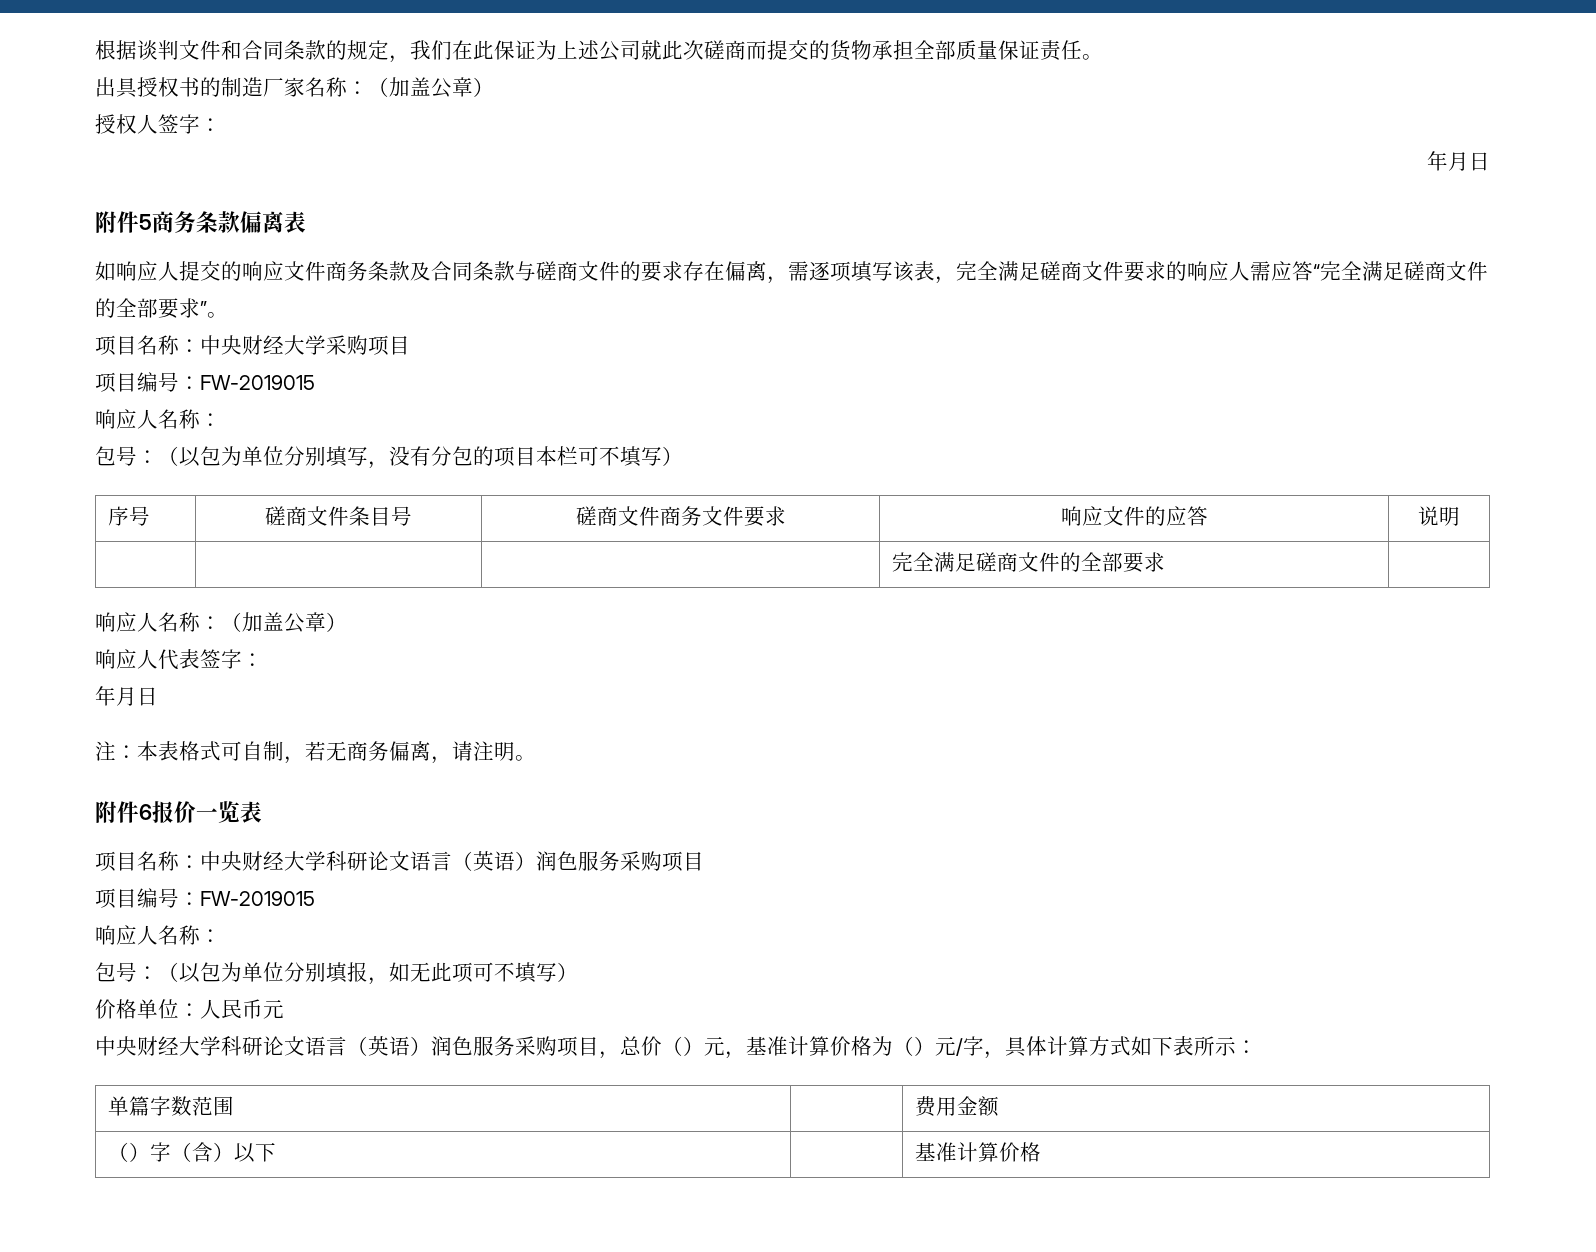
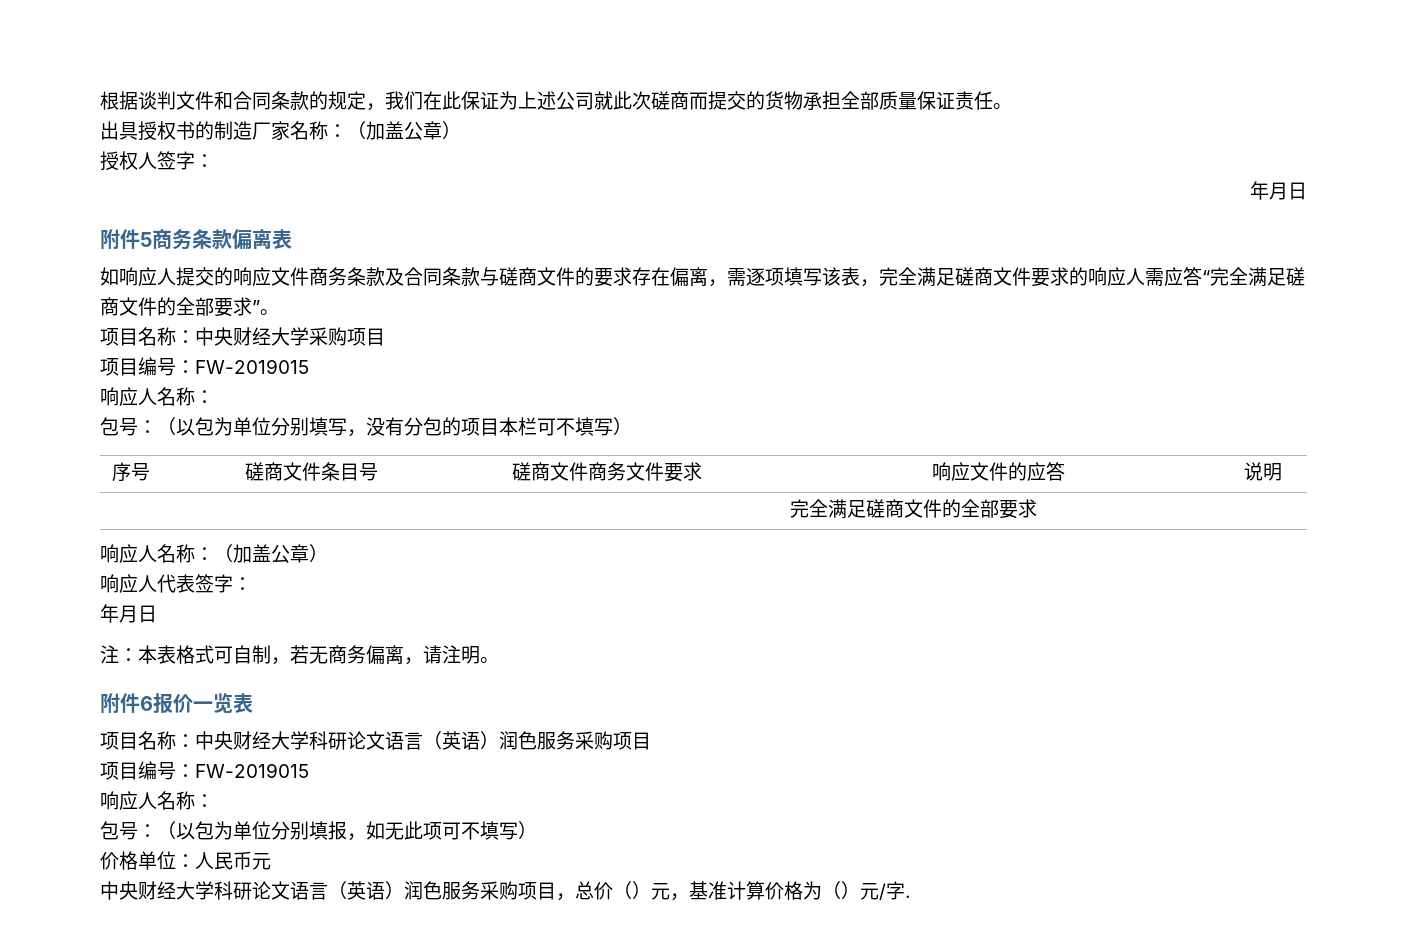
- 中央财经大学科研论文语言（英语）润色服务采购项目，总价（）元，基准计算价格为（）元/字，具体计算方式如下表所示：
- 单篇字数范围 | | 费用金额
- （）字（含）以下 | | 基准计算价格
+ 中央财经大学科研论文语言（英语）润色服务采购项目，总价（）元，基准计算价格为（）元/字.

